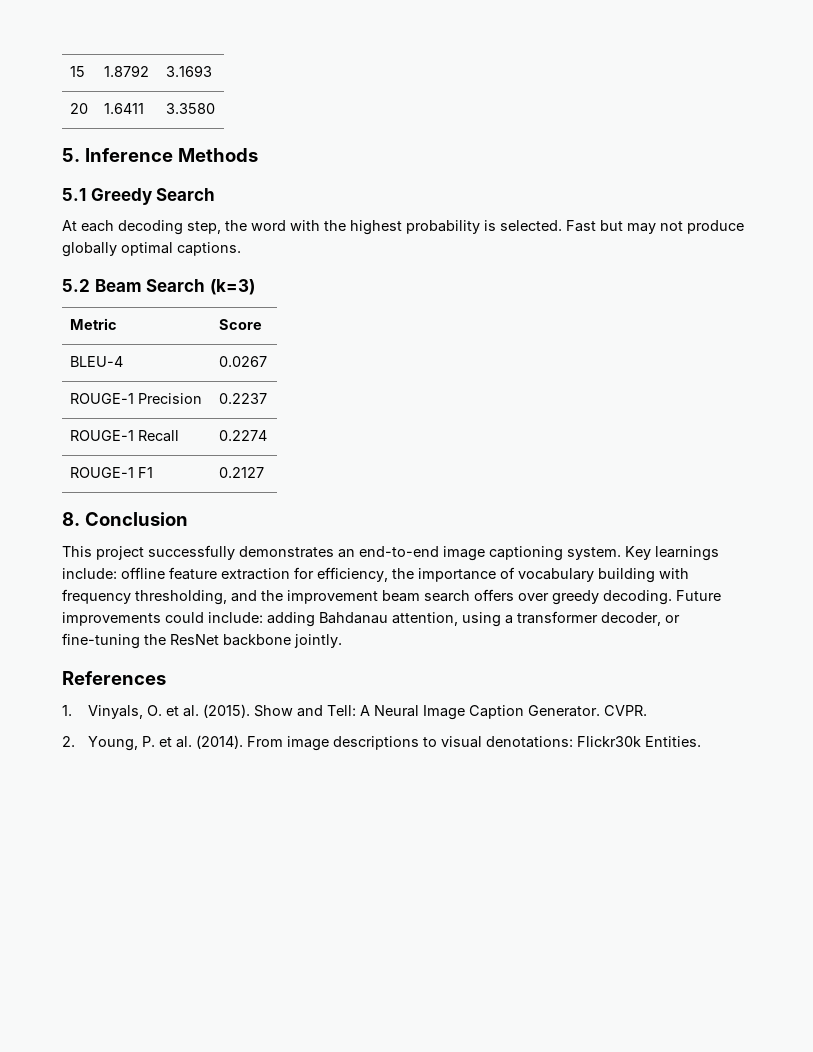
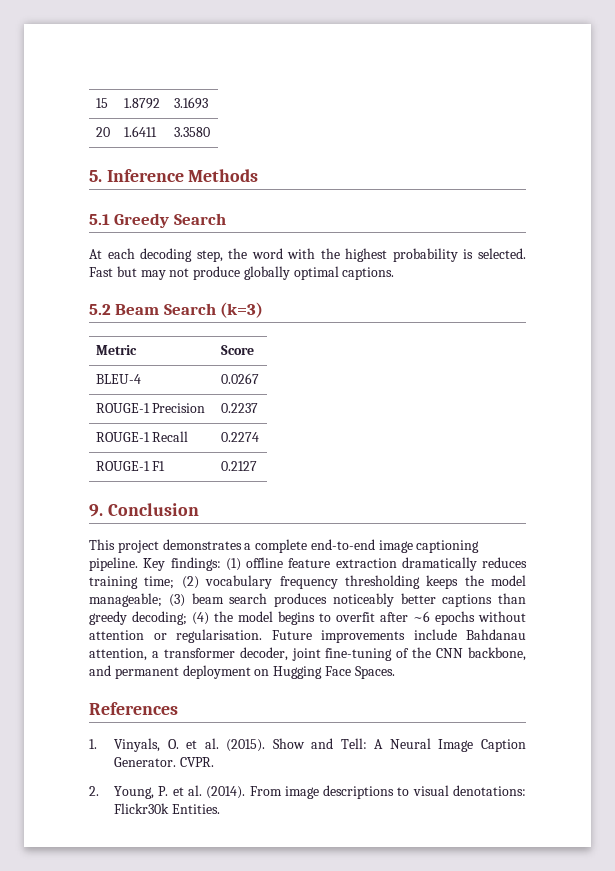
- 8. Conclusion
+ 9. Conclusion
- This project successfully demonstrates an end-to-end image captioning system. Key learnings include: offline feature extraction for efficiency, the importance of vocabulary building with frequency thresholding, and the improvement beam search offers over greedy decoding. Future improvements could include: adding Bahdanau attention, using a transformer decoder, or fine-tuning the ResNet backbone jointly.
+ This project demonstrates a complete end-to-end image captioning pipeline. Key findings: (1) offline feature extraction dramatically reduces training time; (2) vocabulary frequency thresholding keeps the model manageable; (3) beam search produces noticeably better captions than greedy decoding; (4) the model begins to overfit after ~6 epochs without attention or regularisation. Future improvements include Bahdanau attention, a transformer decoder, joint fine-tuning of the CNN backbone, and permanent deployment on Hugging Face Spaces.

